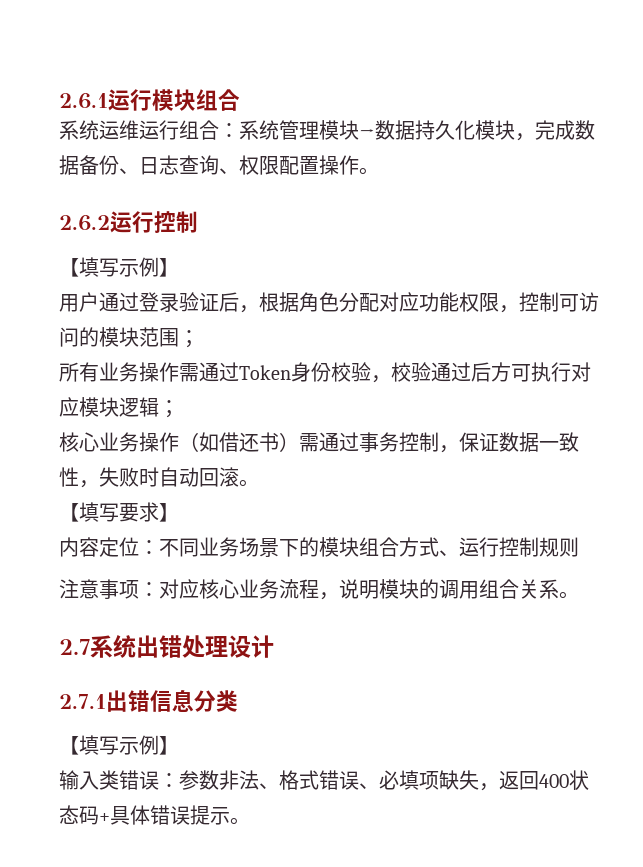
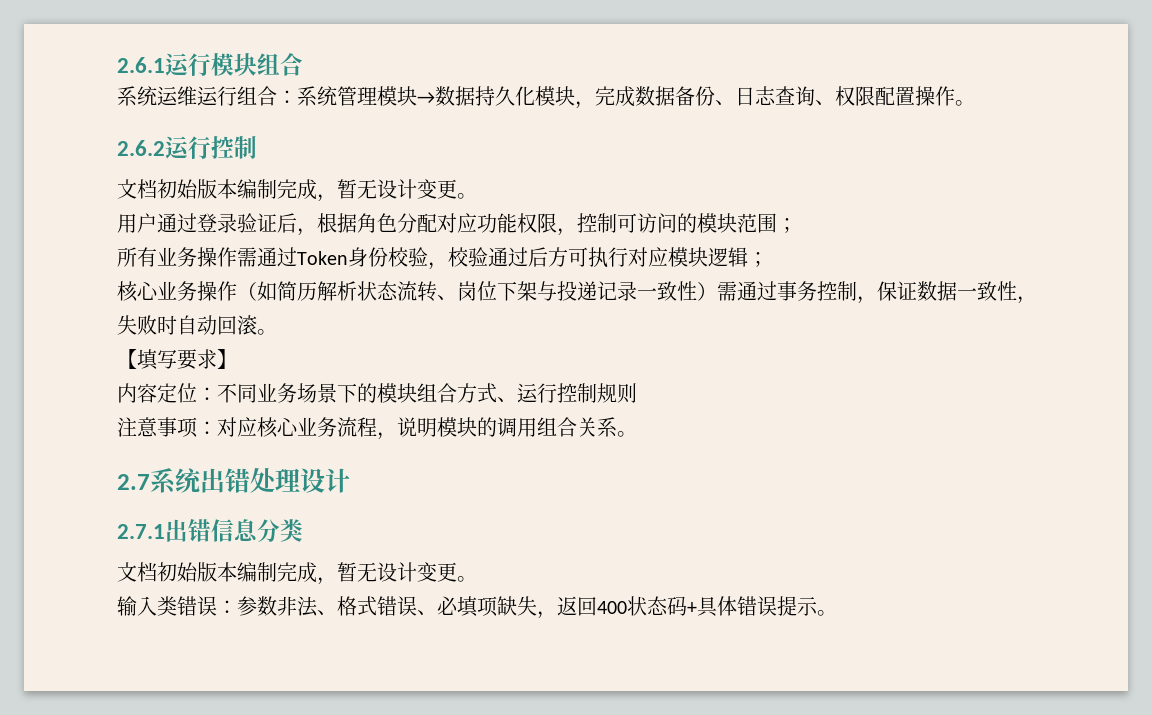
  2.6.2运行控制
- 【填写示例】
+ 文档初始版本编制完成，暂无设计变更。
- 核心业务操作（如借还书）需通过事务控制，保证数据一致性，失败时自动回滚。
+ 核心业务操作（如简历解析状态流转、岗位下架与投递记录一致性）需通过事务控制，保证数据一致性，失败时自动回滚。
  2.7.1出错信息分类
- 【填写示例】
+ 文档初始版本编制完成，暂无设计变更。

